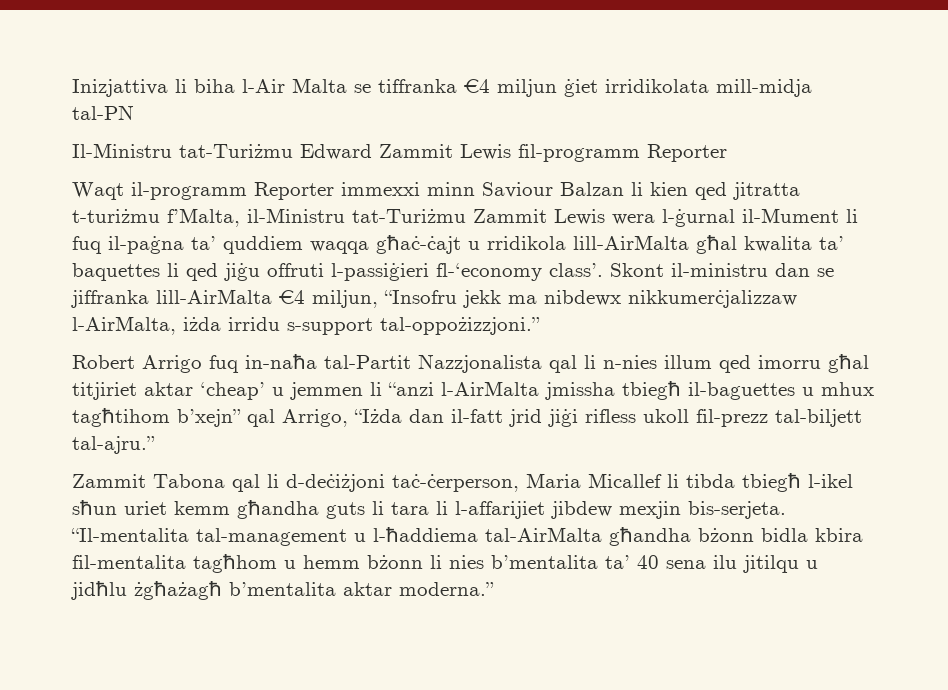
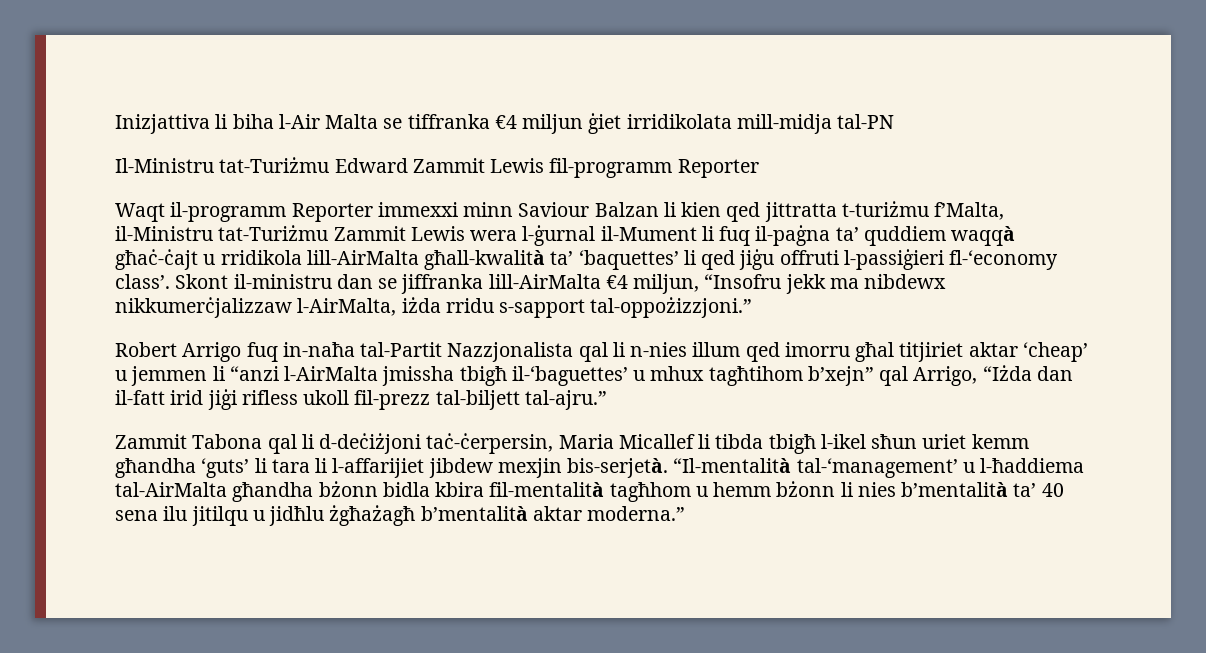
- Waqt il-programm Reporter immexxi minn Saviour Balzan li kien qed jitratta t-turiżmu f’Malta, il-Ministru tat-Turiżmu Zammit Lewis wera l-ġurnal il-Mument li fuq il-paġna ta’ quddiem waqqa għaċ-ċajt u rridikola lill-AirMalta għal kwalita ta’ baquettes li qed jiġu offruti l-passiġieri fl-‘economy class’.
+ Waqt il-programm Reporter immexxi minn Saviour Balzan li kien qed jittratta t-turiżmu f’Malta, il-Ministru tat-Turiżmu Zammit Lewis wera l-ġurnal il-Mument li fuq il-paġna ta’ quddiem waqqà għaċ-ċajt u rridikola lill-AirMalta għall-kwalità ta’ ‘baquettes’ li qed jiġu offruti l-passiġieri fl-‘economy class’.
- Skont il-ministru dan se jiffranka lill-AirMalta €4 miljun, “Insofru jekk ma nibdewx nikkumerċjalizzaw l-AirMalta, iżda irridu s-support tal-oppożizzjoni.”
+ Skont il-ministru dan se jiffranka lill-AirMalta €4 miljun, “Insofru jekk ma nibdewx nikkumerċjalizzaw l-AirMalta, iżda rridu s-sapport tal-oppożizzjoni.”
- Robert Arrigo fuq in-naħa tal-Partit Nazzjonalista qal li n-nies illum qed imorru għal titjiriet aktar ‘cheap’ u jemmen li “anzi l-AirMalta jmissha tbiegħ il-baguettes u mhux tagħtihom b’xejn” qal Arrigo, “Iżda dan il-fatt jrid jiġi rifless ukoll fil-prezz tal-biljett tal-ajru.”
+ Robert Arrigo fuq in-naħa tal-Partit Nazzjonalista qal li n-nies illum qed imorru għal titjiriet aktar ‘cheap’ u jemmen li “anzi l-AirMalta jmissha tbigħ il-‘baguettes’ u mhux tagħtihom b’xejn” qal Arrigo, “Iżda dan il-fatt irid jiġi rifless ukoll fil-prezz tal-biljett tal-ajru.”
- Zammit Tabona qal li d-deċiżjoni taċ-ċerperson, Maria Micallef li tibda tbiegħ l-ikel sħun uriet kemm għandha guts li tara li l-affarijiet jibdew mexjin bis-serjeta. “Il-mentalita tal-management u l-ħaddiema tal-AirMalta għandha bżonn bidla kbira fil-mentalita tagħhom u hemm bżonn li nies b’mentalita ta’ 40 sena ilu jitilqu u jidħlu żgħażagħ b’mentalita aktar moderna.”
+ Zammit Tabona qal li d-deċiżjoni taċ-ċerpersin, Maria Micallef li tibda tbigħ l-ikel sħun uriet kemm għandha ‘guts’ li tara li l-affarijiet jibdew mexjin bis-serjetà. “Il-mentalità tal-‘management’ u l-ħaddiema tal-AirMalta għandha bżonn bidla kbira fil-mentalità tagħhom u hemm bżonn li nies b’mentalità ta’ 40 sena ilu jitilqu u jidħlu żgħażagħ b’mentalità aktar moderna.”

